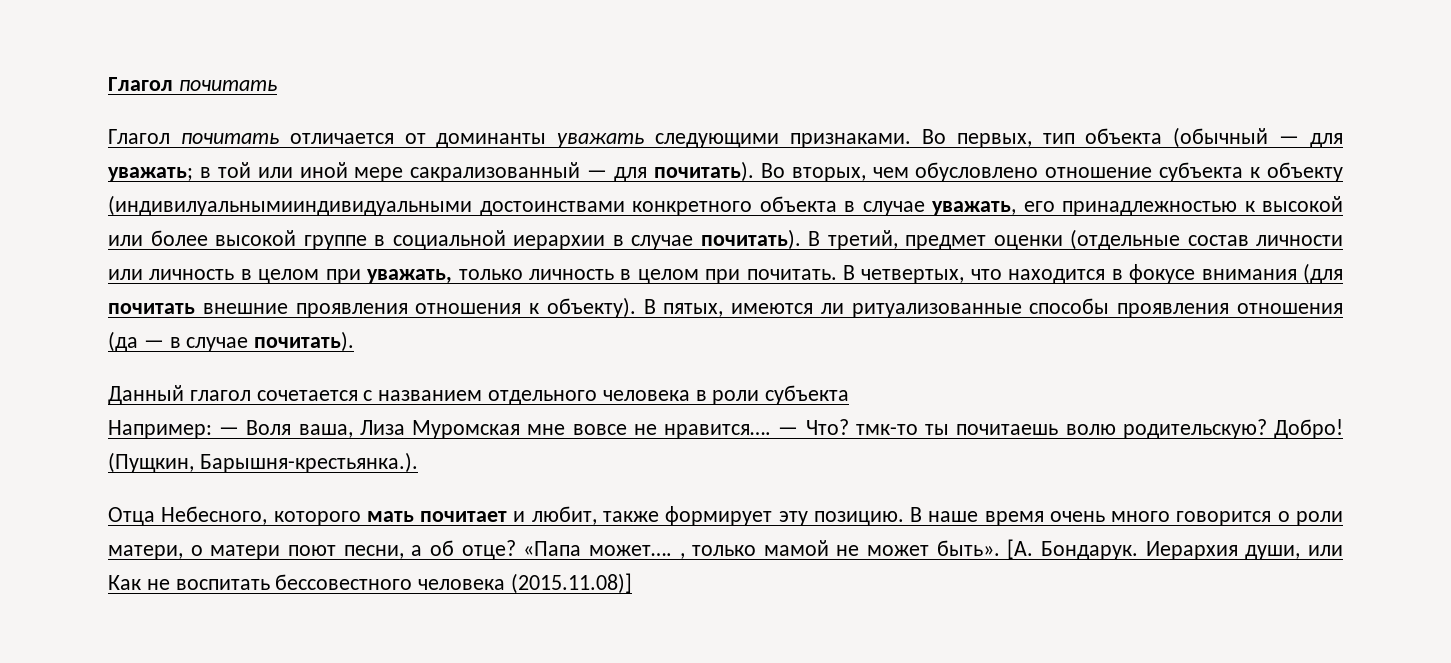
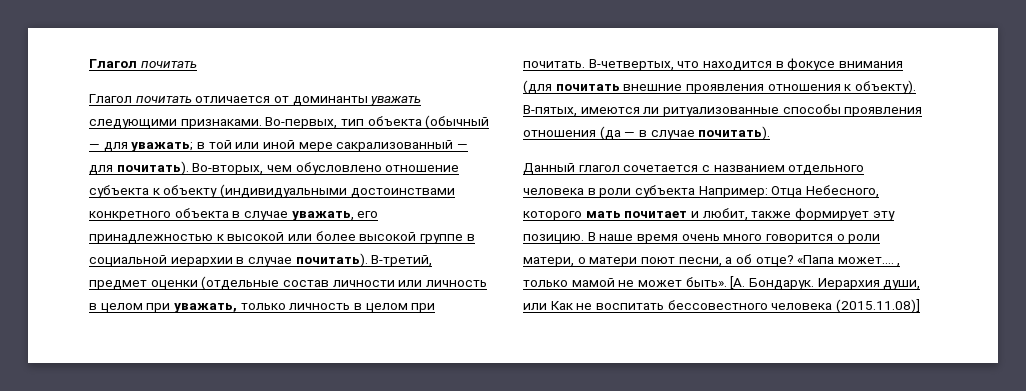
- Во первых, тип объекта (обычный — для уважать; в той или иной мере сакрализованный — для почитать).
+ Во-первых, тип объекта (обычный — для уважать; в той или иной мере сакрализованный — для почитать).
- Во вторых, чем обусловлено отношение субъекта к объекту (индивилуальнымииндивидуальными достоинствами конкретного объекта в случае уважать, его принадлежностью к высокой или более высокой группе в социальной иерархии в случае почитать).
+ Во-вторых, чем обусловлено отношение субъекта к объекту (индивидуальными достоинствами конкретного объекта в случае уважать, его принадлежностью к высокой или более высокой группе в социальной иерархии в случае почитать).
- В третий, предмет оценки (отдельные состав личности или личность в целом при уважать, только личность в целом при почитать.
+ В-третий, предмет оценки (отдельные состав личности или личность в целом при уважать, только личность в целом при почитать.
- В четвертых, что находится в фокусе внимания (для почитать внешние проявления отношения к объекту).
+ В-четвертых, что находится в фокусе внимания (для почитать внешние проявления отношения к объекту).
- В пятых, имеются ли ритуализованные способы проявления отношения (да — в случае почитать).
+ В-пятых, имеются ли ритуализованные способы проявления отношения (да — в случае почитать).
- Данный глагол сочетается с названием отдельного человека в роли субъекта
- Например: — Воля ваша, Лиза Муромская мне вовсе не нравится…. — Что? тмк-то ты почитаешь волю родительскую? Добро! (Пущкин, Барышня-крестьянка.).
- Отца Небесного, которого мать почитает и любит, также формирует эту позицию.
+ Данный глагол сочетается с названием отдельного человека в роли субъекта Например: Отца Небесного, которого мать почитает и любит, также формирует эту позицию.

